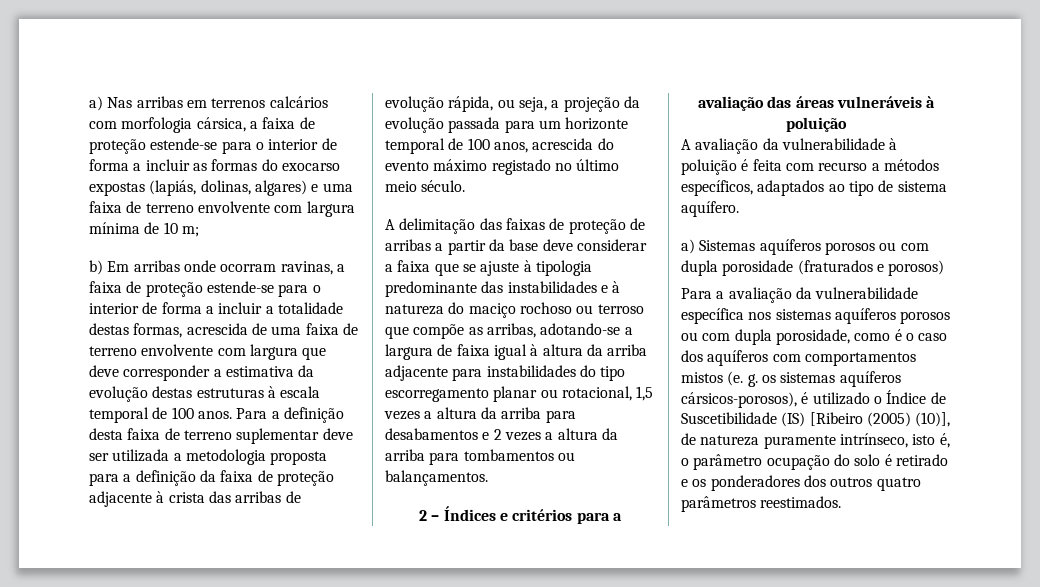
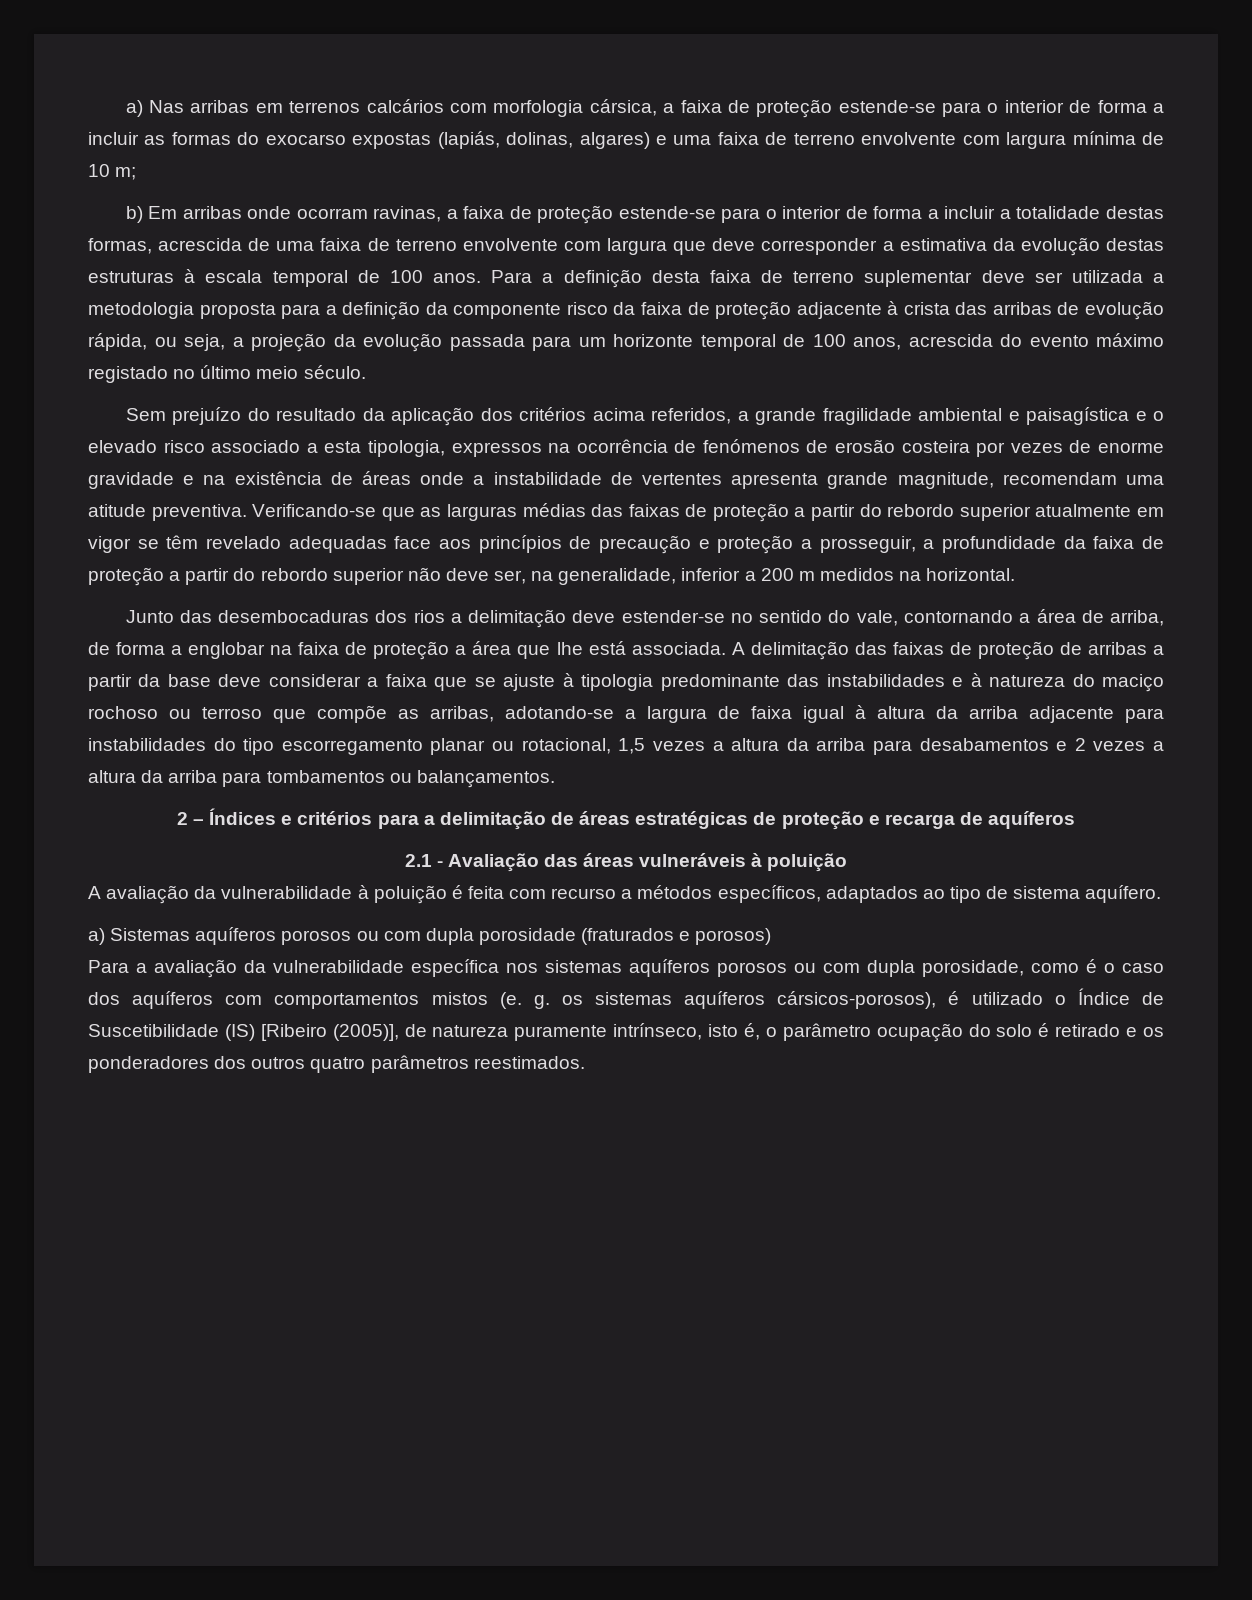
- Para a definição desta faixa de terreno suplementar deve ser utilizada a metodologia proposta para a definição da faixa de proteção adjacente à crista das arribas de evolução rápida, ou seja, a projeção da evolução passada para um horizonte temporal de 100 anos, acrescida do evento máximo registado no último meio século.
+ Para a definição desta faixa de terreno suplementar deve ser utilizada a metodologia proposta para a definição da componente risco da faixa de proteção adjacente à crista das arribas de evolução rápida, ou seja, a projeção da evolução passada para um horizonte temporal de 100 anos, acrescida do evento máximo registado no último meio século.
+ Sem prejuízo do resultado da aplicação dos critérios acima referidos, a grande fragilidade ambiental e paisagística e o elevado risco associado a esta tipologia, expressos na ocorrência de fenómenos de erosão costeira por vezes de enorme gravidade e na existência de áreas onde a instabilidade de vertentes apresenta grande magnitude, recomendam uma atitude preventiva. Verificando-se que as larguras médias das faixas de proteção a partir do rebordo superior atualmente em vigor se têm revelado adequadas face aos princípios de precaução e proteção a prosseguir, a profundidade da faixa de proteção a partir do rebordo superior não deve ser, na generalidade, inferior a 200 m medidos na horizontal.
+ Junto das desembocaduras dos rios a delimitação deve estender-se no sentido do vale, contornando a área de arriba, de forma a englobar na faixa de proteção a área que lhe está associada.
- 2 – Índices e critérios para a avaliação das áreas vulneráveis à poluição
+ 2 – Índices e critérios para a delimitação de áreas estratégicas de proteção e recarga de aquíferos
+ 2.1 - Avaliação das áreas vulneráveis à poluição
- Para a avaliação da vulnerabilidade específica nos sistemas aquíferos porosos ou com dupla porosidade, como é o caso dos aquíferos com comportamentos mistos (e. g. os sistemas aquíferos cársicos-porosos), é utilizado o Índice de Suscetibilidade (IS) [Ribeiro (2005) (10)], de natureza puramente intrínseco, isto é, o parâmetro ocupação do solo é retirado e os ponderadores dos outros quatro parâmetros reestimados.
+ Para a avaliação da vulnerabilidade específica nos sistemas aquíferos porosos ou com dupla porosidade, como é o caso dos aquíferos com comportamentos mistos (e. g. os sistemas aquíferos cársicos-porosos), é utilizado o Índice de Suscetibilidade (IS) [Ribeiro (2005)], de natureza puramente intrínseco, isto é, o parâmetro ocupação do solo é retirado e os ponderadores dos outros quatro parâmetros reestimados.

